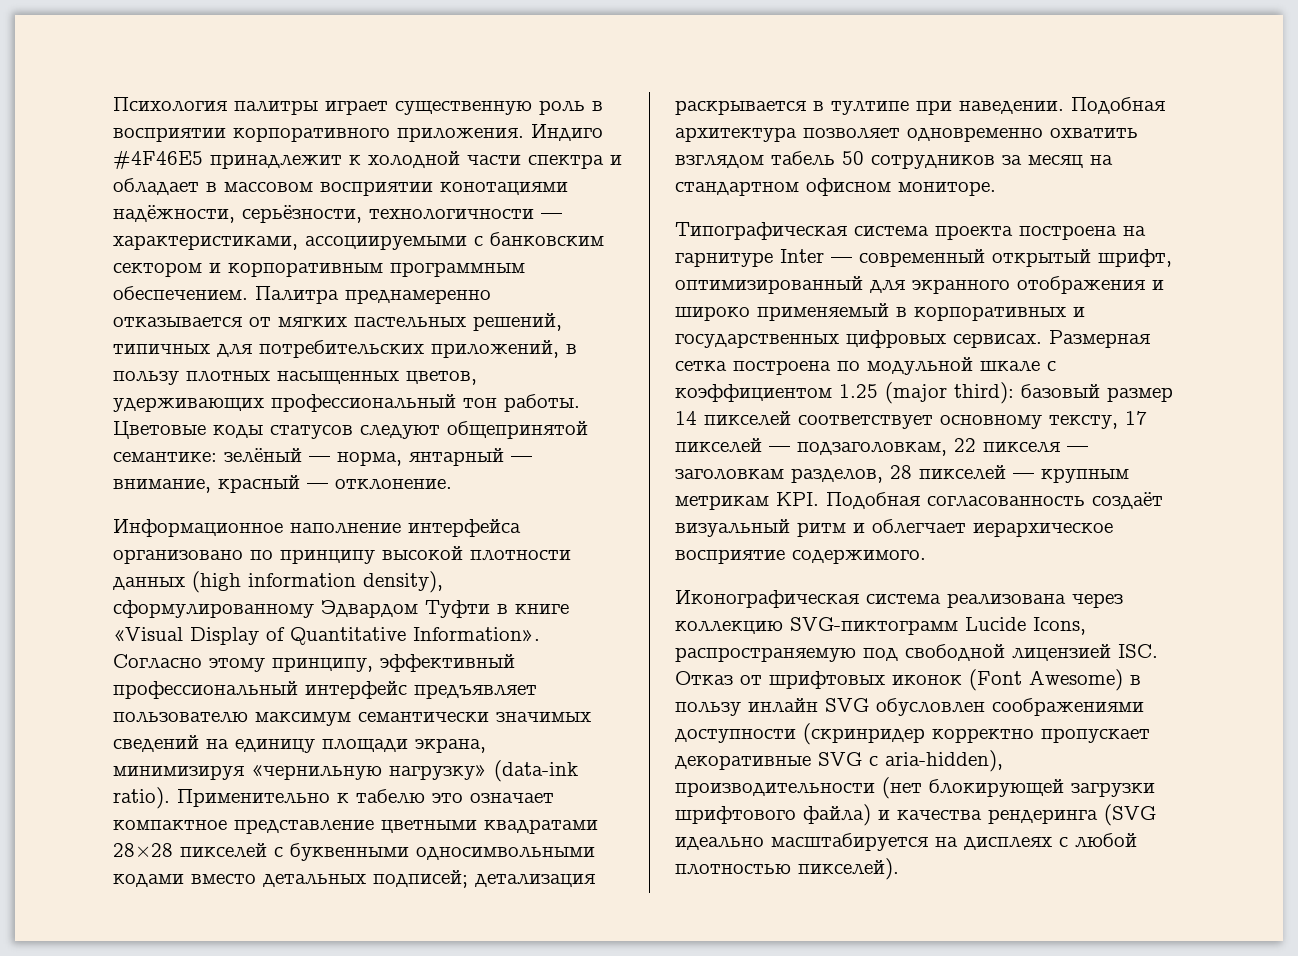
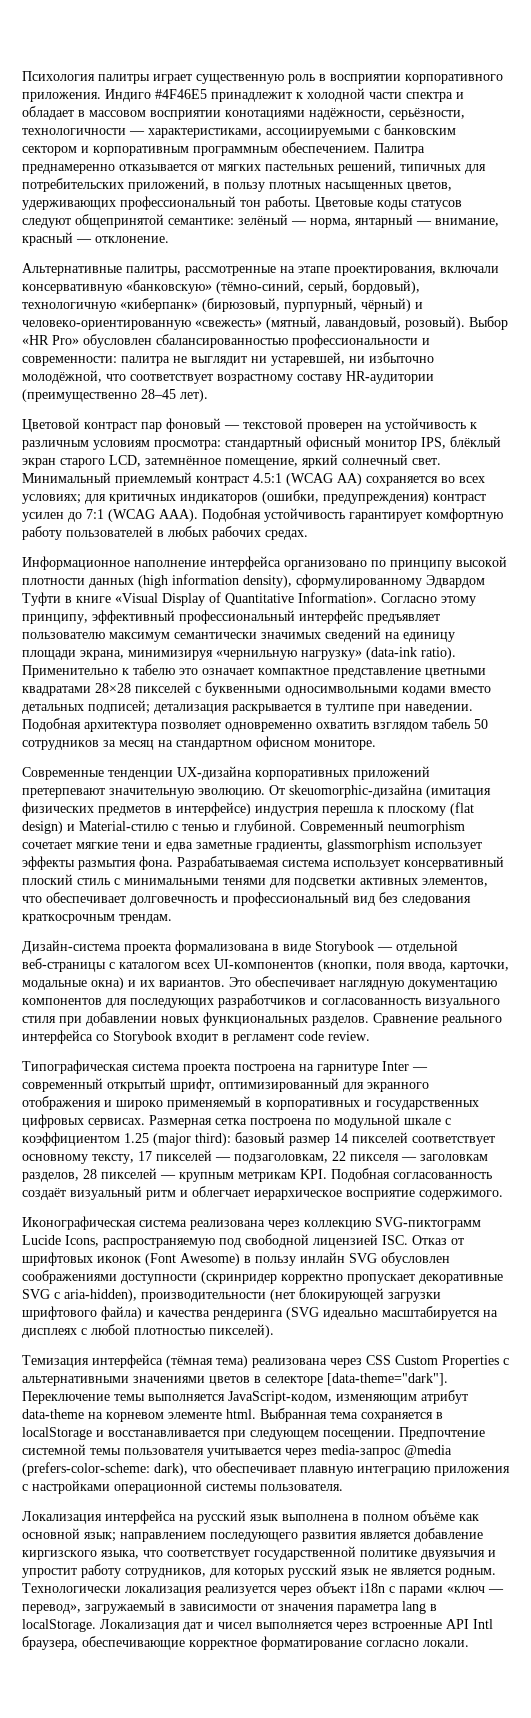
+ Альтернативные палитры, рассмотренные на этапе проектирования, включали консервативную «банковскую» (тёмно-синий, серый, бордовый), технологичную «киберпанк» (бирюзовый, пурпурный, чёрный) и человеко-ориентированную «свежесть» (мятный, лавандовый, розовый). Выбор «HR Pro» обусловлен сбалансированностью профессиональности и современности: палитра не выглядит ни устаревшей, ни избыточно молодёжной, что соответствует возрастному составу HR-аудитории (преимущественно 28–45 лет).
+ Цветовой контраст пар фоновый — текстовой проверен на устойчивость к различным условиям просмотра: стандартный офисный монитор IPS, блёклый экран старого LCD, затемнённое помещение, яркий солнечный свет. Минимальный приемлемый контраст 4.5:1 (WCAG AA) сохраняется во всех условиях; для критичных индикаторов (ошибки, предупреждения) контраст усилен до 7:1 (WCAG AAA). Подобная устойчивость гарантирует комфортную работу пользователей в любых рабочих средах.
+ Современные тенденции UX-дизайна корпоративных приложений претерпевают значительную эволюцию. От skeuomorphic-дизайна (имитация физических предметов в интерфейсе) индустрия перешла к плоскому (flat design) и Material-стилю с тенью и глубиной. Современный neumorphism сочетает мягкие тени и едва заметные градиенты, glassmorphism использует эффекты размытия фона. Разрабатываемая система использует консервативный плоский стиль с минимальными тенями для подсветки активных элементов, что обеспечивает долговечность и профессиональный вид без следования краткосрочным трендам.
+ Дизайн-система проекта формализована в виде Storybook — отдельной веб-страницы с каталогом всех UI-компонентов (кнопки, поля ввода, карточки, модальные окна) и их вариантов. Это обеспечивает наглядную документацию компонентов для последующих разработчиков и согласованность визуального стиля при добавлении новых функциональных разделов. Сравнение реального интерфейса со Storybook входит в регламент code review.
+ Темизация интерфейса (тёмная тема) реализована через CSS Custom Properties с альтернативными значениями цветов в селекторе [data-theme="dark"]. Переключение темы выполняется JavaScript-кодом, изменяющим атрибут data-theme на корневом элементе html. Выбранная тема сохраняется в localStorage и восстанавливается при следующем посещении. Предпочтение системной темы пользователя учитывается через media-запрос @media (prefers-color-scheme: dark), что обеспечивает плавную интеграцию приложения с настройками операционной системы пользователя.
+ Локализация интерфейса на русский язык выполнена в полном объёме как основной язык; направлением последующего развития является добавление киргизского языка, что соответствует государственной политике двуязычия и упростит работу сотрудников, для которых русский язык не является родным. Технологически локализация реализуется через объект i18n с парами «ключ — перевод», загружаемый в зависимости от значения параметра lang в localStorage. Локализация дат и чисел выполняется через встроенные API Intl браузера, обеспечивающие корректное форматирование согласно локали.

